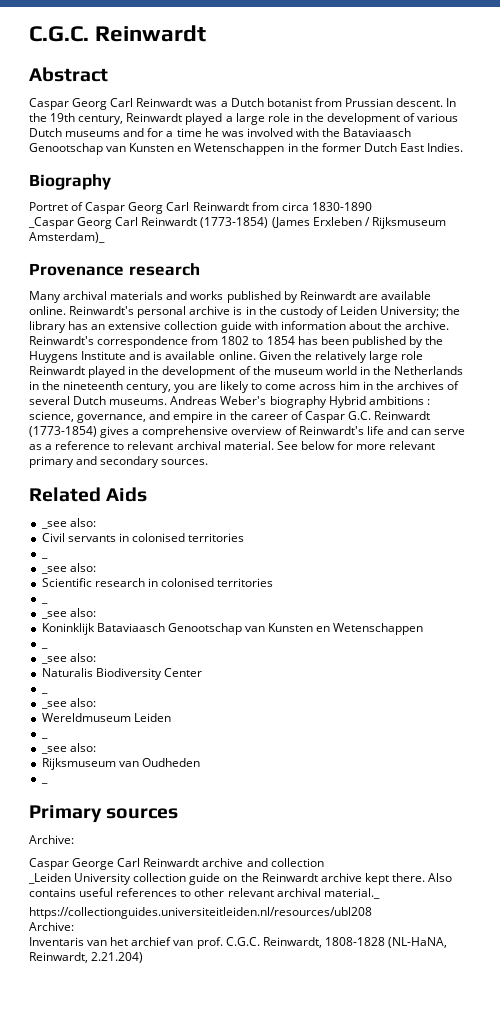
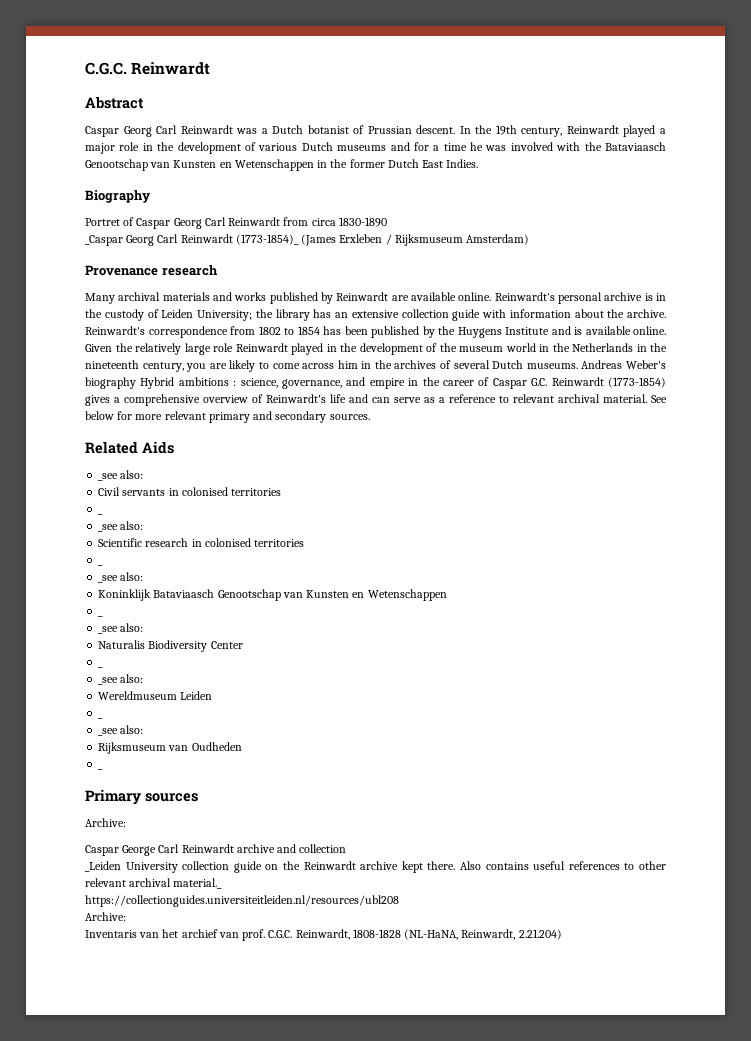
- Caspar Georg Carl Reinwardt was a Dutch botanist from Prussian descent.
+ Caspar Georg Carl Reinwardt was a Dutch botanist of Prussian descent.
- In the 19th century, Reinwardt played a large role in the development of various Dutch museums and for a time he was involved with the Bataviaasch Genootschap van Kunsten en Wetenschappen in the former Dutch East Indies.
+ In the 19th century, Reinwardt played a major role in the development of various Dutch museums and for a time he was involved with the Bataviaasch Genootschap van Kunsten en Wetenschappen in the former Dutch East Indies.
- _Caspar Georg Carl Reinwardt (1773-1854) (James Erxleben / Rijksmuseum Amsterdam)_
+ _Caspar Georg Carl Reinwardt (1773-1854)_ (James Erxleben / Rijksmuseum Amsterdam)

